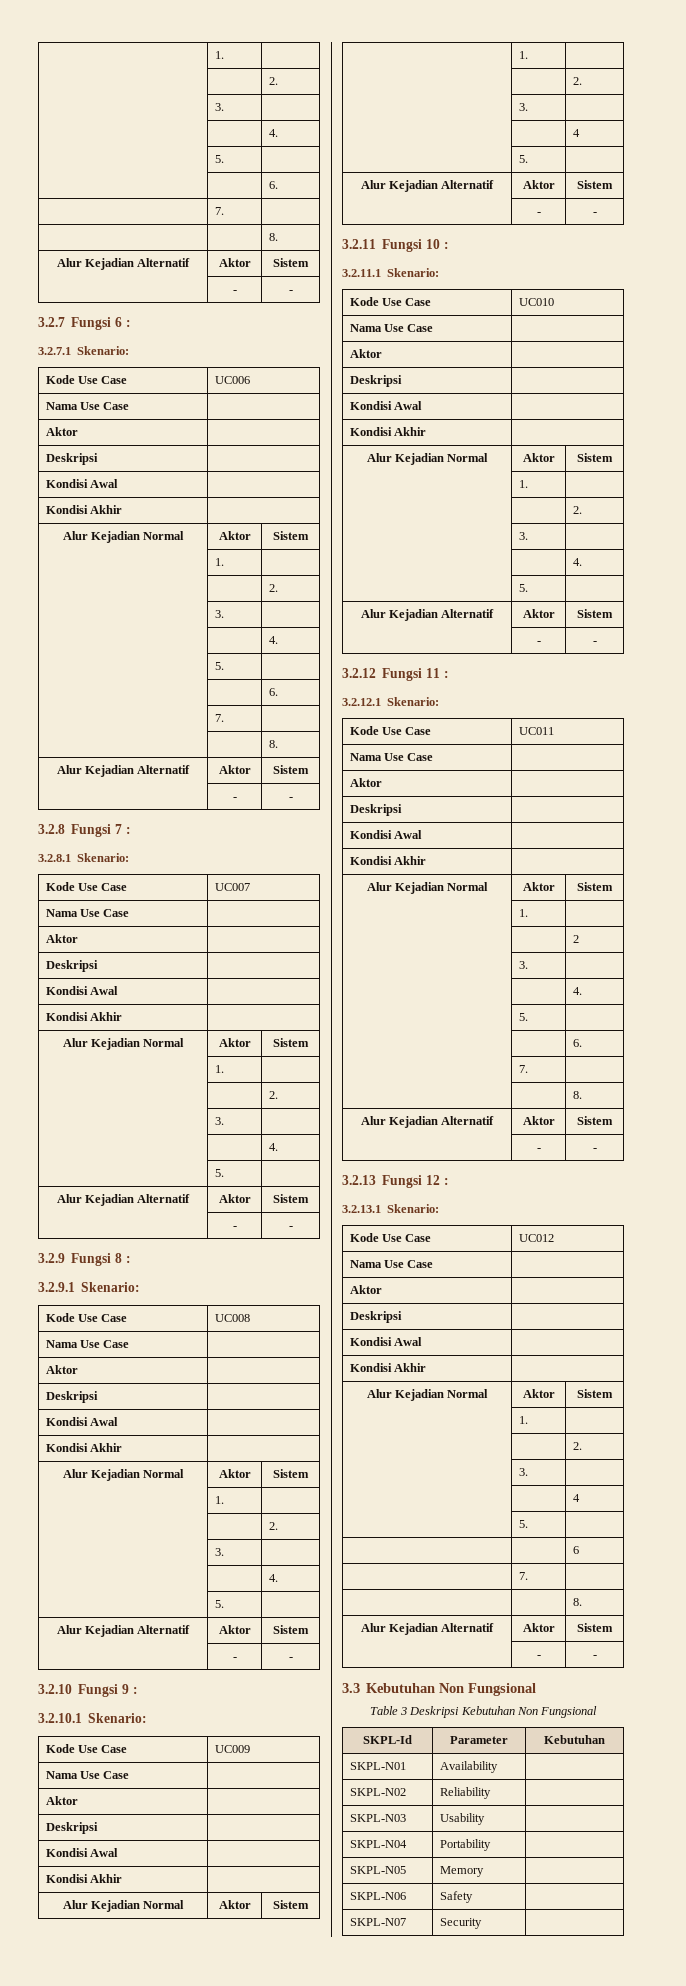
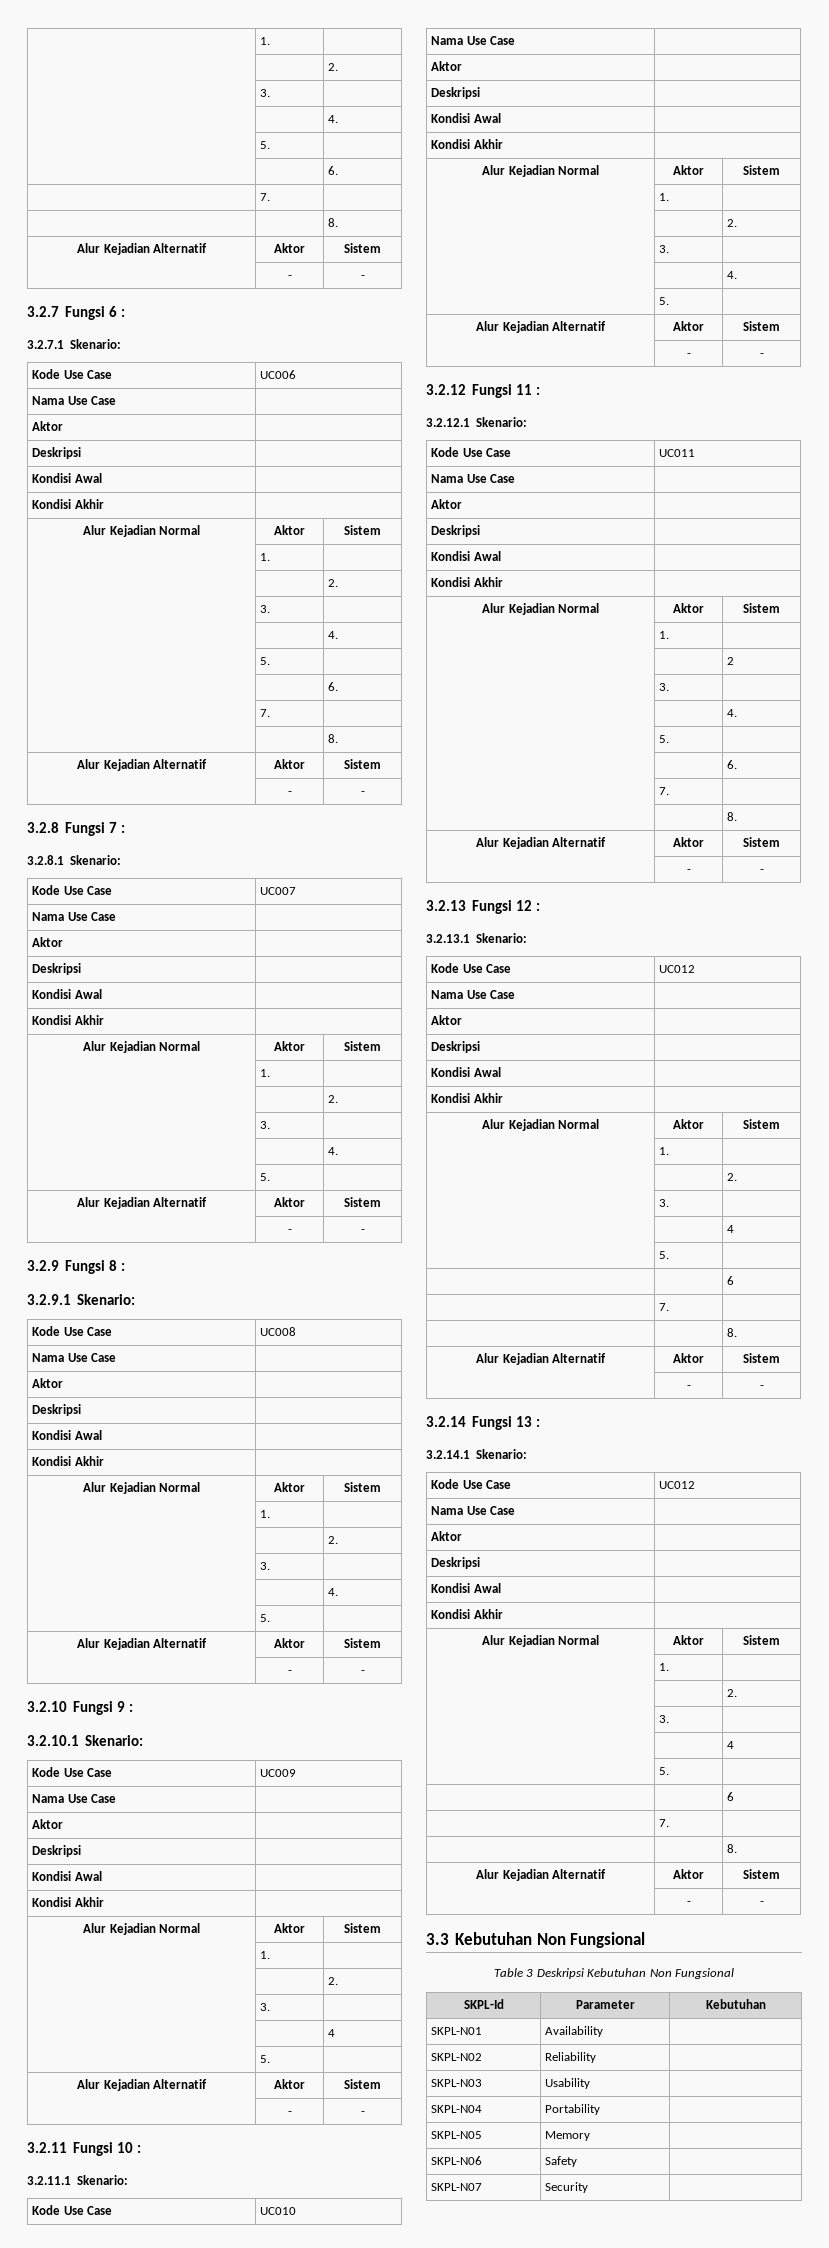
+ 3.2.14 Fungsi 13 :
+ 3.2.14.1 Skenario:
+ Kode Use Case | UC012
+ Nama Use Case |
+ Aktor |
+ Deskripsi |
+ Kondisi Awal |
+ Kondisi Akhir |
+ Alur Kejadian Normal | Aktor | Sistem
+ | 1. |
+ | | 2.
+ | 3. |
+ | | 4
+ | 5. |
+ | | 6
+ | 7. |
+ | | 8.
+ Alur Kejadian Alternatif | Aktor | Sistem
+ | - | -

